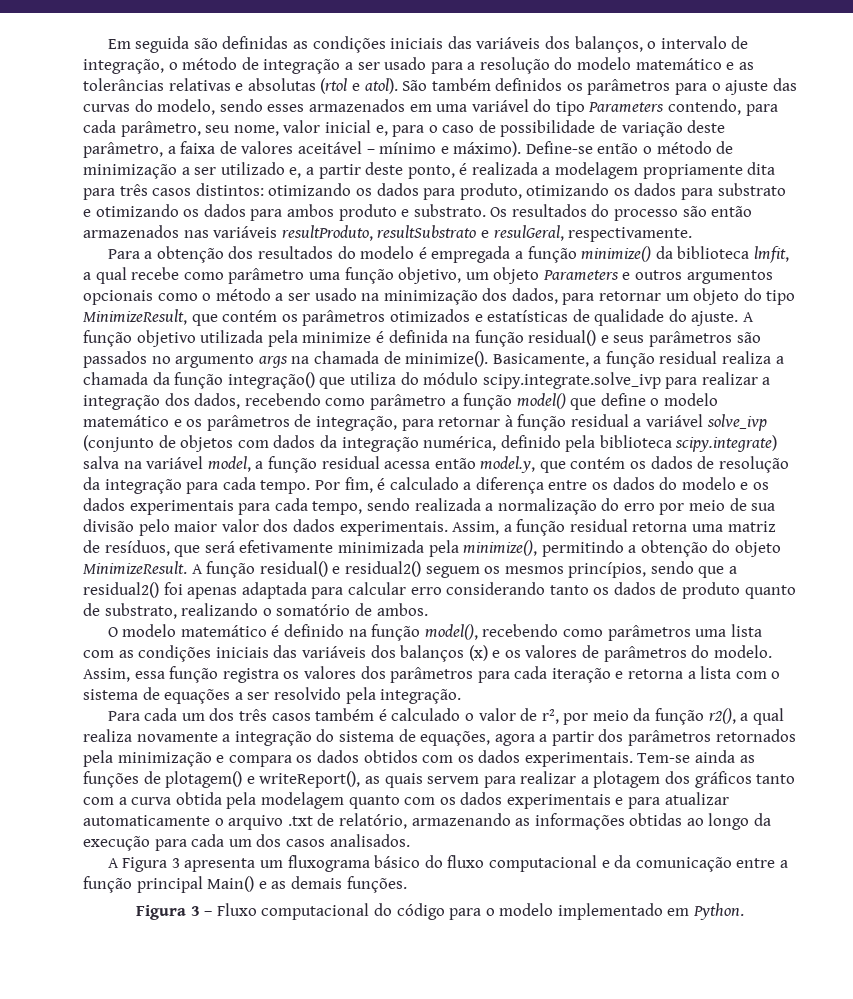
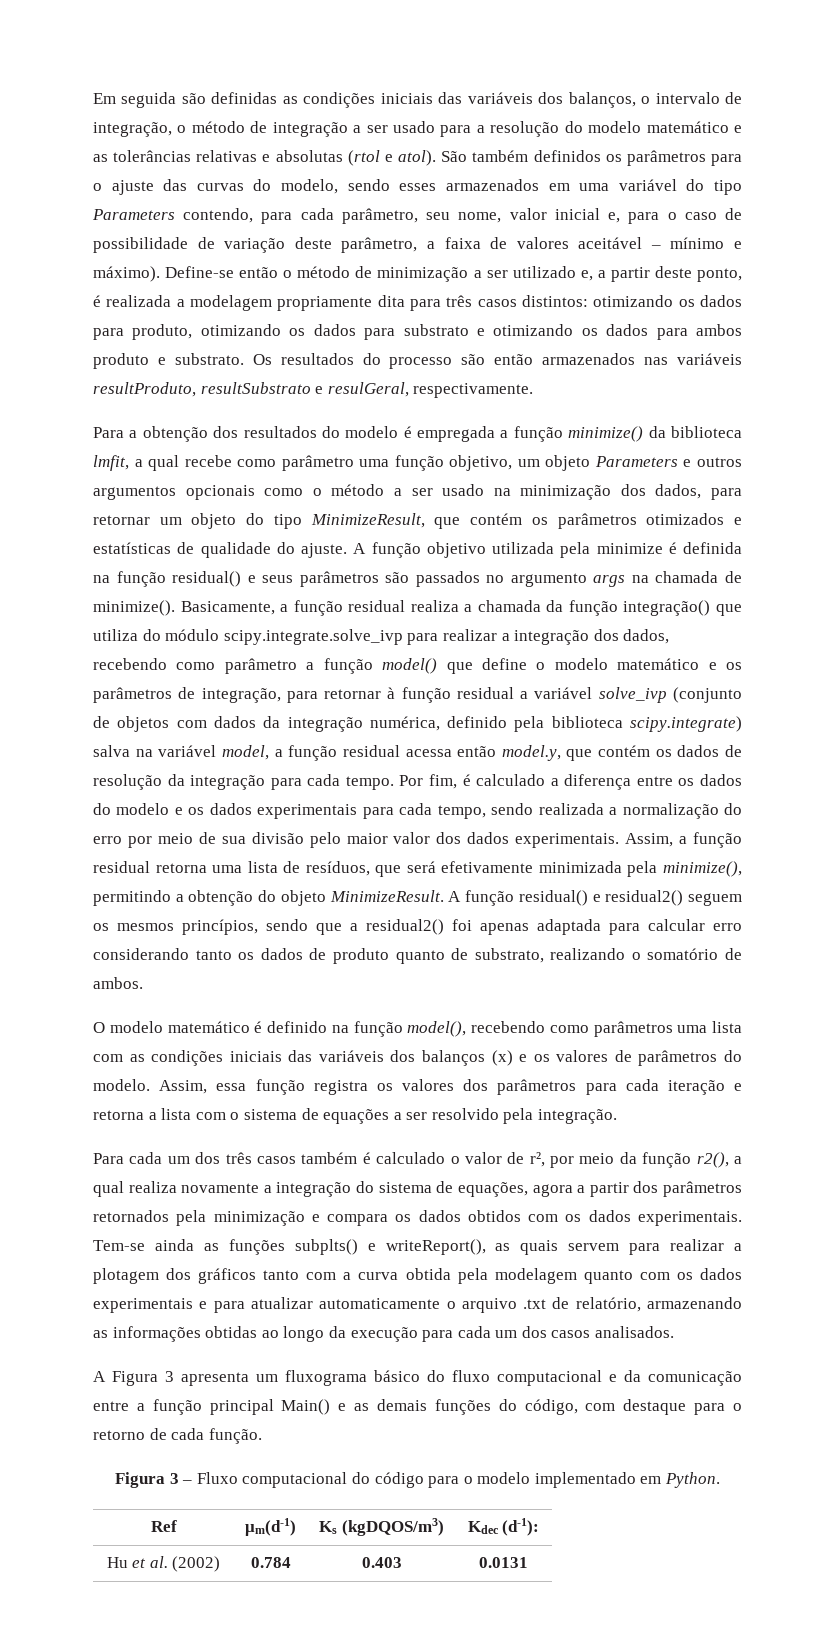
- Assim, a função residual retorna uma matriz de resíduos, que será efetivamente minimizada pela minimize(), permitindo a obtenção do objeto MinimizeResult.
+ Assim, a função residual retorna uma lista de resíduos, que será efetivamente minimizada pela minimize(), permitindo a obtenção do objeto MinimizeResult.
- Tem-se ainda as funções de plotagem() e writeReport(), as quais servem para realizar a plotagem dos gráficos tanto com a curva obtida pela modelagem quanto com os dados experimentais e para atualizar automaticamente o arquivo .txt de relatório, armazenando as informações obtidas ao longo da execução para cada um dos casos analisados.
+ Tem-se ainda as funções subplts() e writeReport(), as quais servem para realizar a plotagem dos gráficos tanto com a curva obtida pela modelagem quanto com os dados experimentais e para atualizar automaticamente o arquivo .txt de relatório, armazenando as informações obtidas ao longo da execução para cada um dos casos analisados.
- A Figura 3 apresenta um fluxograma básico do fluxo computacional e da comunicação entre a função principal Main() e as demais funções.
+ A Figura 3 apresenta um fluxograma básico do fluxo computacional e da comunicação entre a função principal Main() e as demais funções do código, com destaque para o retorno de cada função.
+ Ref | μm(d-1) | Ks (kgDQOS/m3) | Kdec (d-1):
+ Hu et al. (2002) | 0.784 | 0.403 | 0.0131

